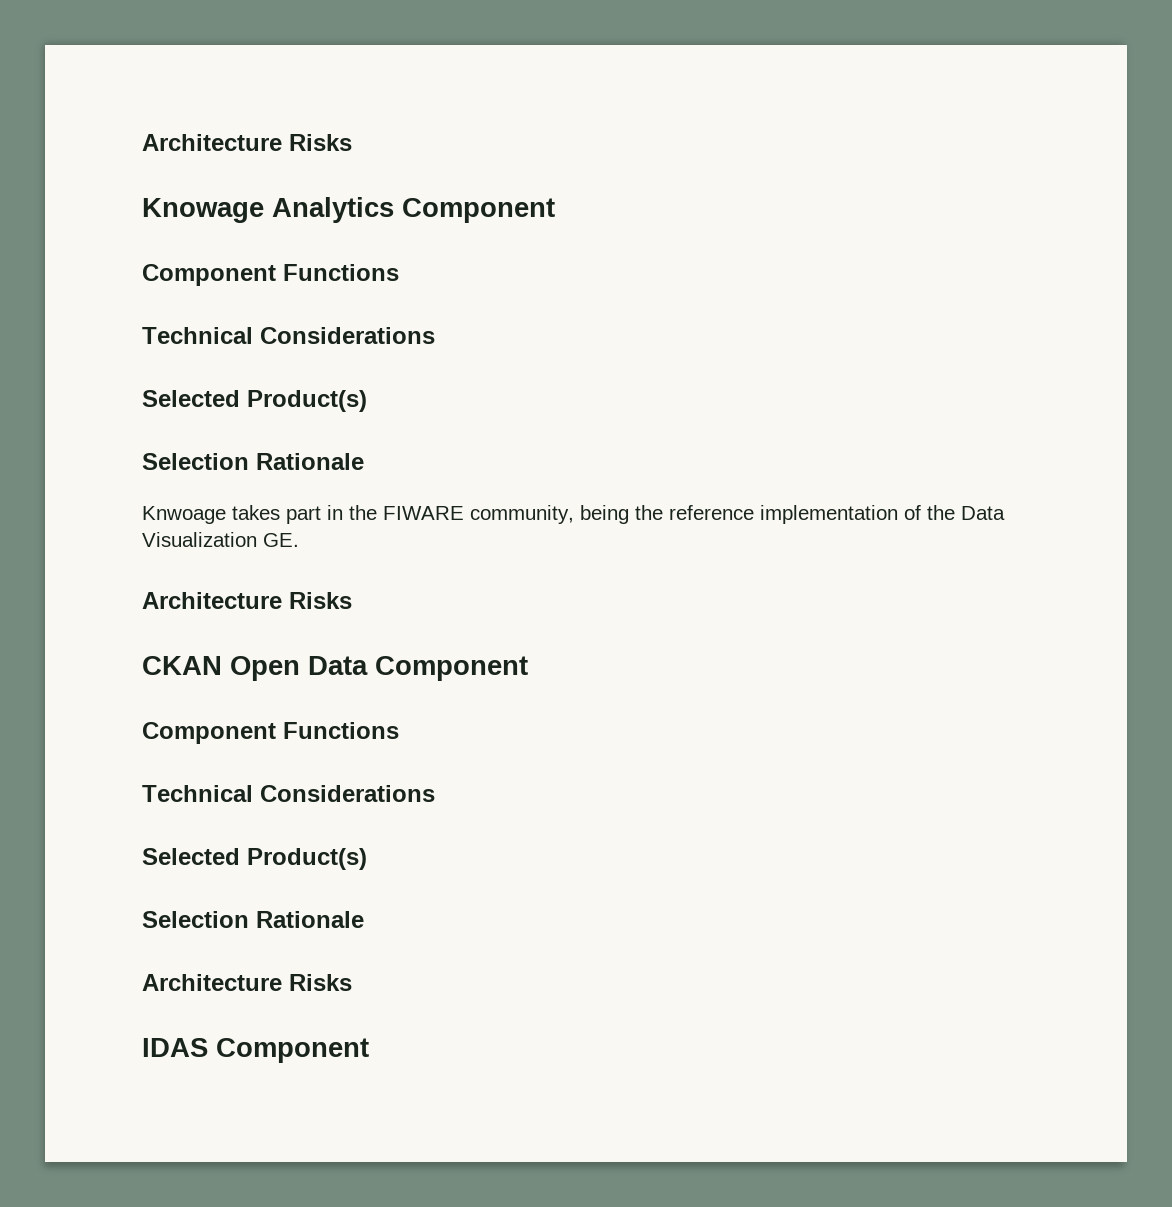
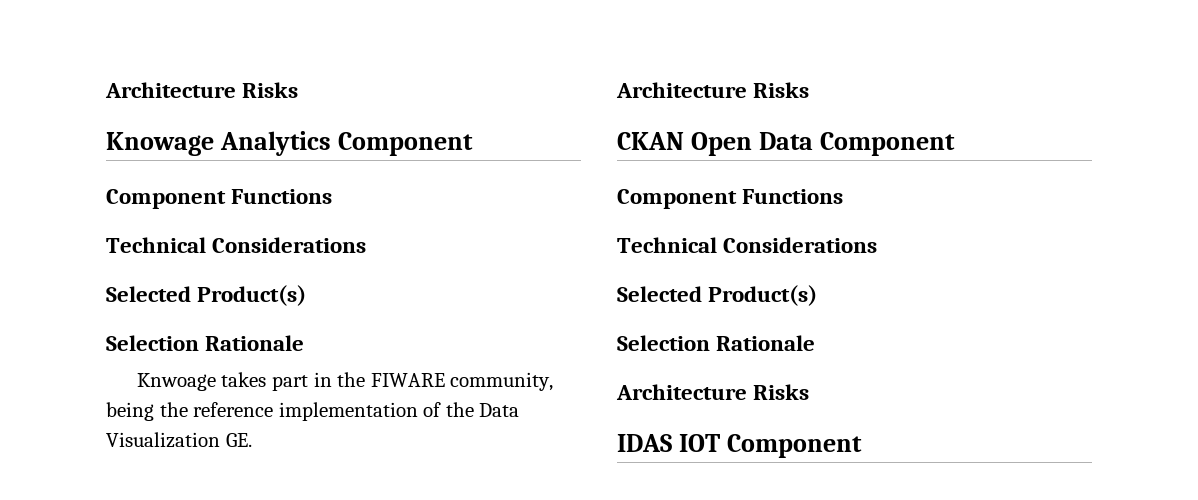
- IDAS Component
+ IDAS IOT Component

